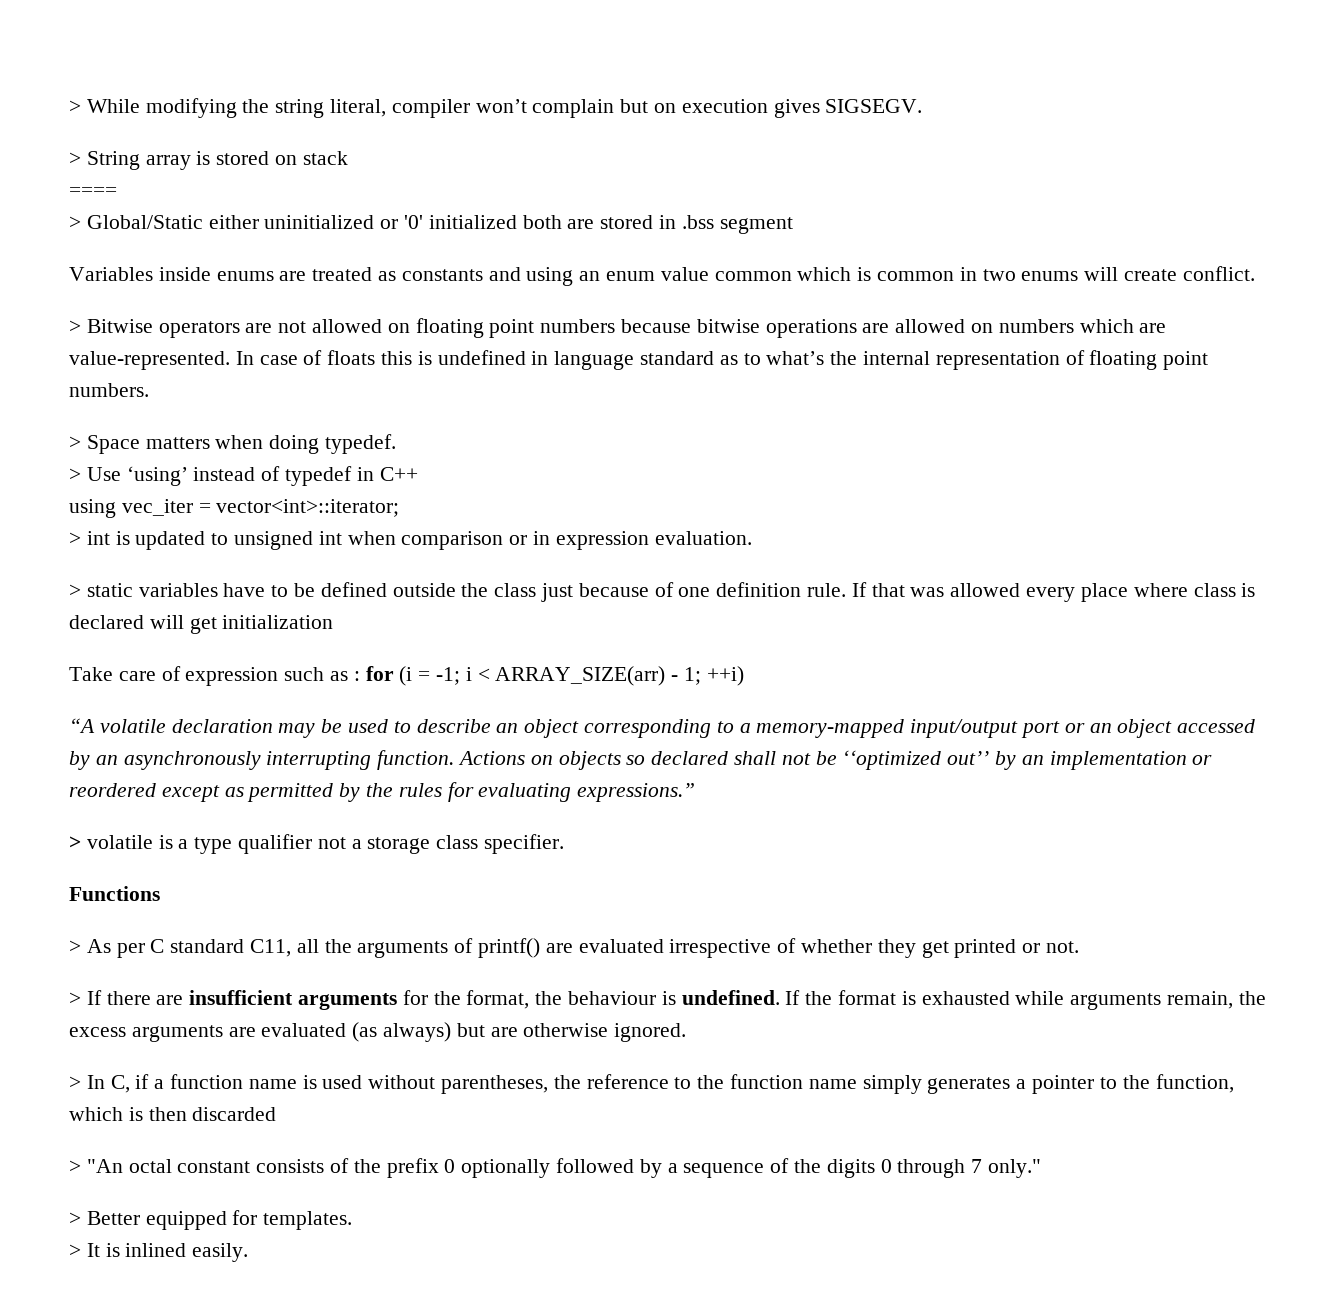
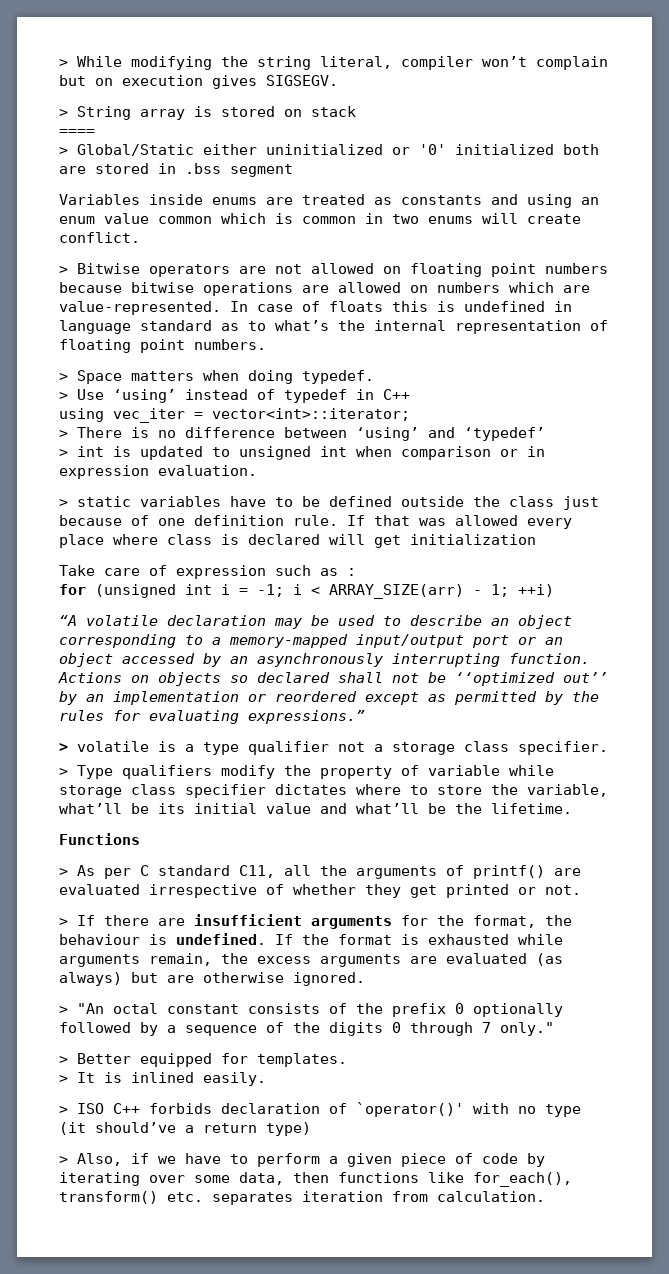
+ > There is no difference between ‘using’ and ‘typedef’
- Take care of expression such as : for (i = -1; i < ARRAY_SIZE(arr) - 1; ++i)
+ Take care of expression such as :
+ for (unsigned int i = -1; i < ARRAY_SIZE(arr) - 1; ++i)
+ > Type qualifiers modify the property of variable while storage class specifier dictates where to store the variable, what’ll be its initial value and what’ll be the lifetime.
- > In C, if a function name is used without parentheses, the reference to the function name simply generates a pointer to the function, which is then discarded
+ > ISO C++ forbids declaration of `operator()' with no type (it should’ve a return type)
+ > Also, if we have to perform a given piece of code by iterating over some data, then functions like for_each(), transform() etc. separates iteration from calculation.

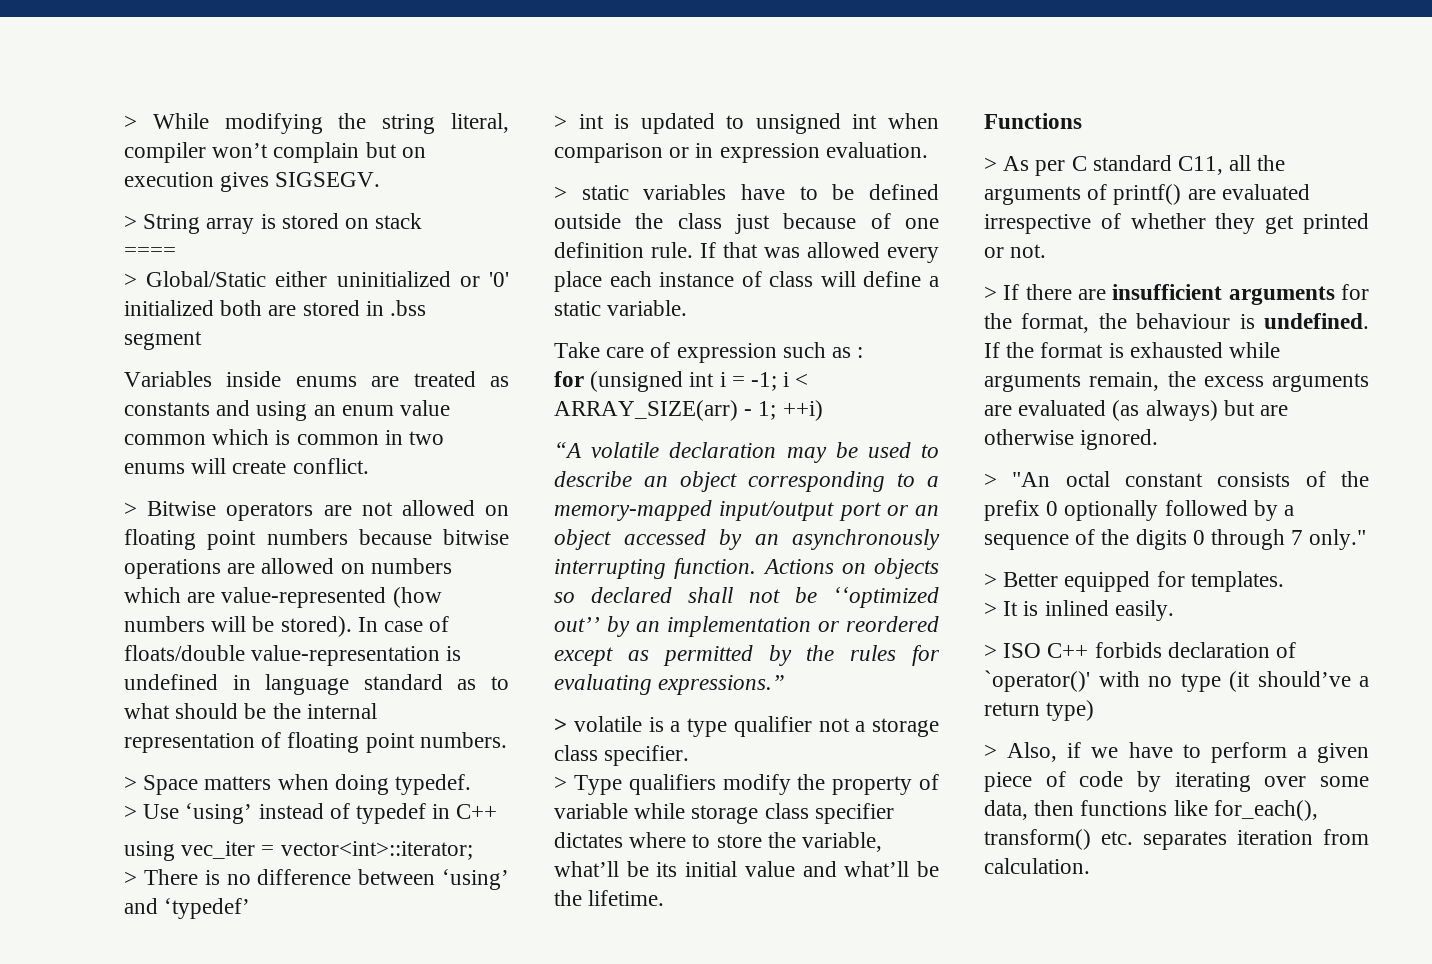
- > Bitwise operators are not allowed on floating point numbers because bitwise operations are allowed on numbers which are value-represented.
+ > Bitwise operators are not allowed on floating point numbers because bitwise operations are allowed on numbers which are value-represented (how numbers will be stored).
- In case of floats this is undefined in language standard as to what’s the internal representation of floating point numbers.
+ In case of floats/double value-representation is undefined in language standard as to what should be the internal representation of floating point numbers.
- If that was allowed every place where class is declared will get initialization
+ If that was allowed every place each instance of class will define a static variable.

